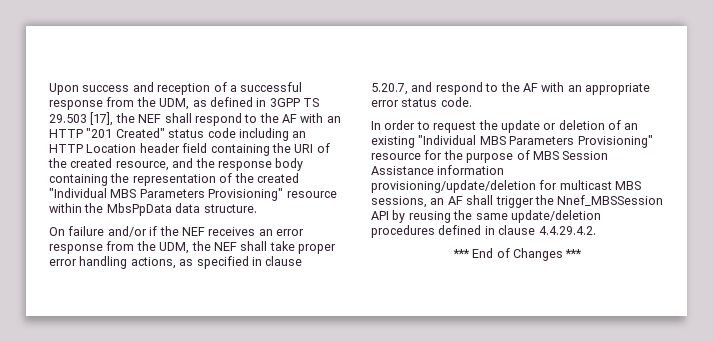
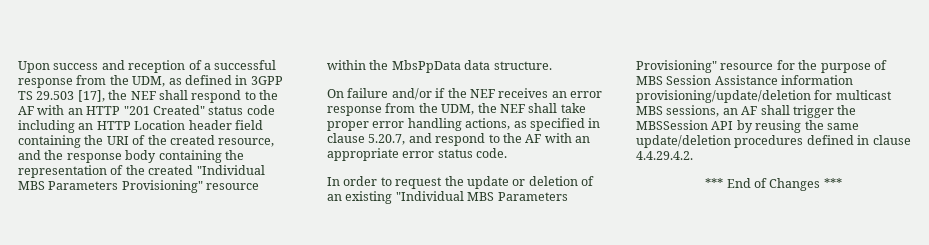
- In order to request the update or deletion of an existing "Individual MBS Parameters Provisioning" resource for the purpose of MBS Session Assistance information provisioning/update/deletion for multicast MBS sessions, an AF shall trigger the Nnef_MBSSession API by reusing the same update/deletion procedures defined in clause 4.4.29.4.2.
+ In order to request the update or deletion of an existing "Individual MBS Parameters Provisioning" resource for the purpose of MBS Session Assistance information provisioning/update/deletion for multicast MBS sessions, an AF shall trigger the MBSSession API by reusing the same update/deletion procedures defined in clause 4.4.29.4.2.

